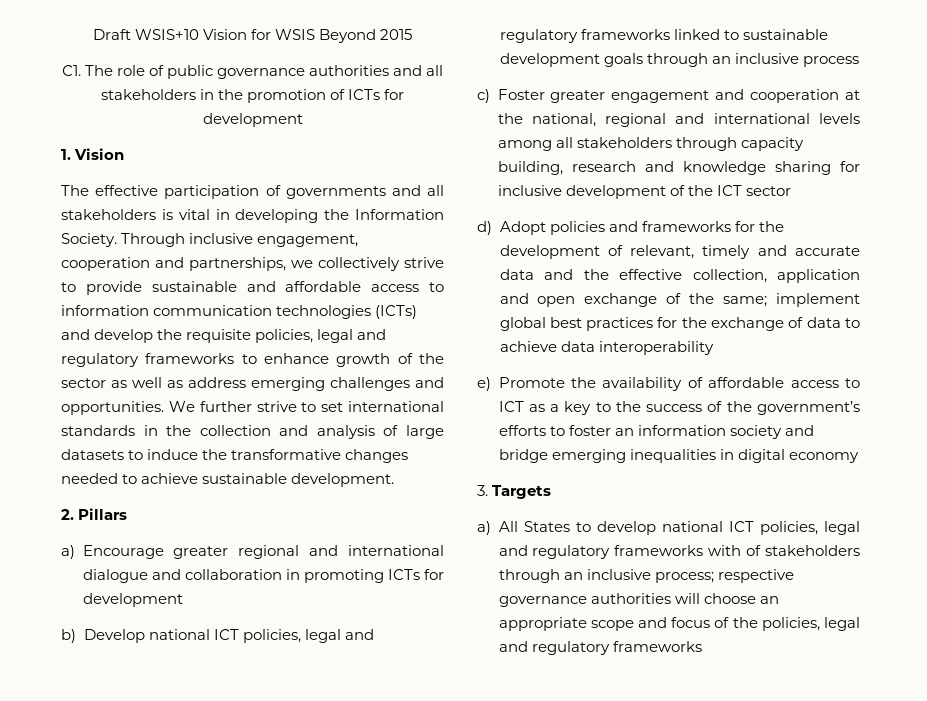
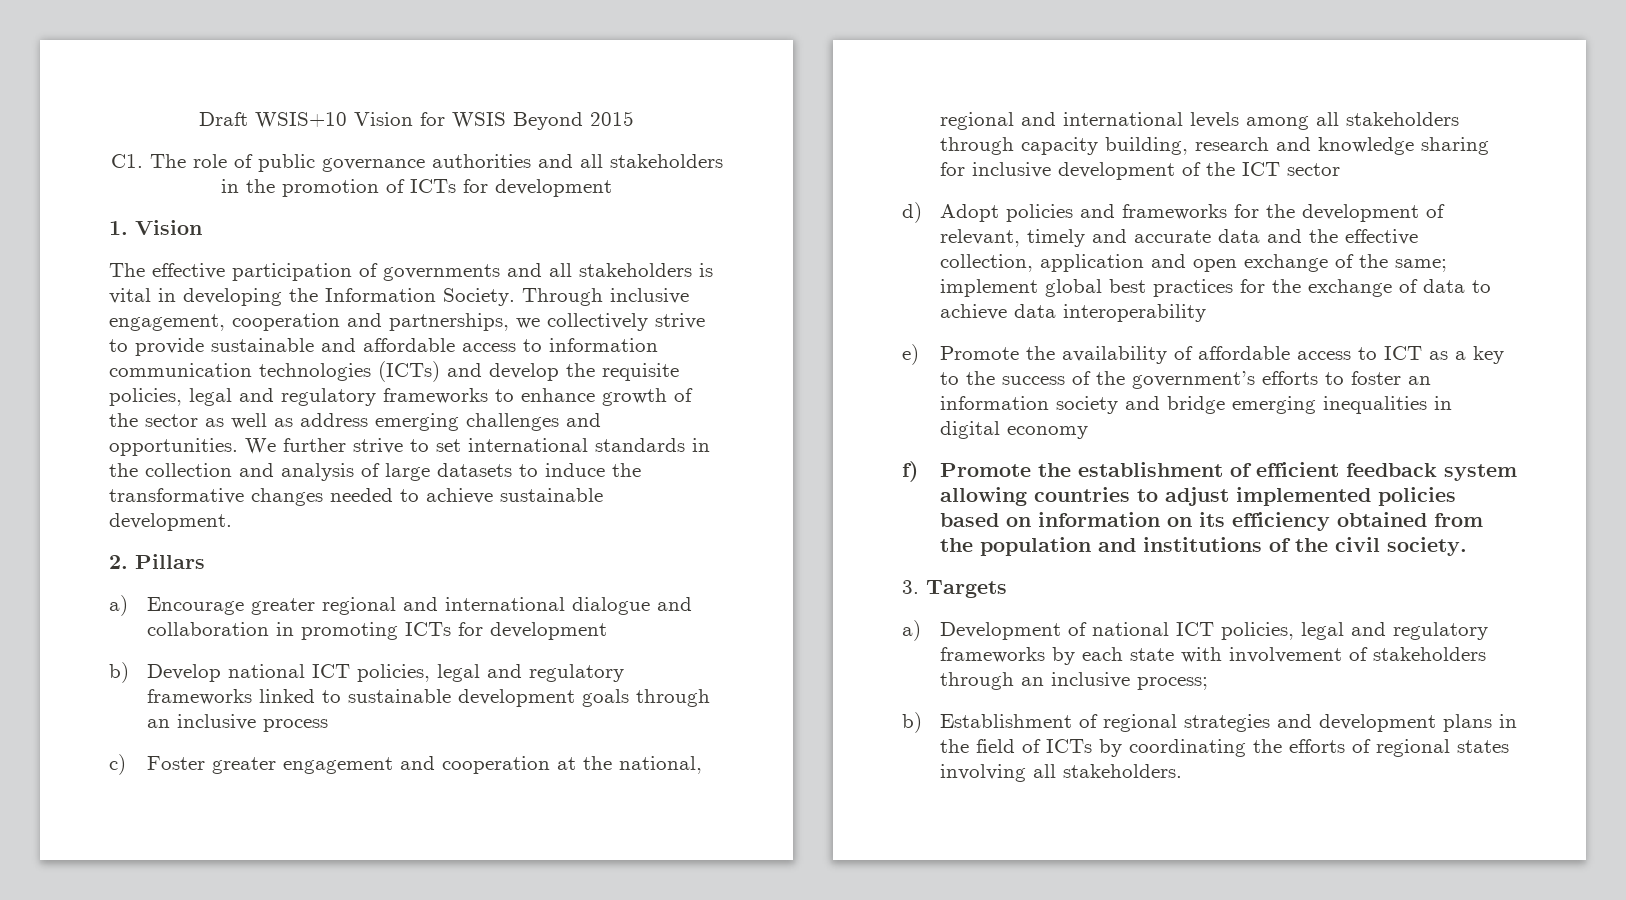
+ f) Promote the establishment of efficient feedback system allowing countries to adjust implemented policies based on information on its efficiency obtained from the population and institutions of the civil society.
- a) All States to develop national ICT policies, legal and regulatory frameworks with of stakeholders through an inclusive process; respective governance authorities will choose an appropriate scope and focus of the policies, legal and regulatory frameworks
+ a) Development of national ICT policies, legal and regulatory frameworks by each state with involvement of stakeholders through an inclusive process;
+ b) Establishment of regional strategies and development plans in the field of ICTs by coordinating the efforts of regional states involving all stakeholders.

